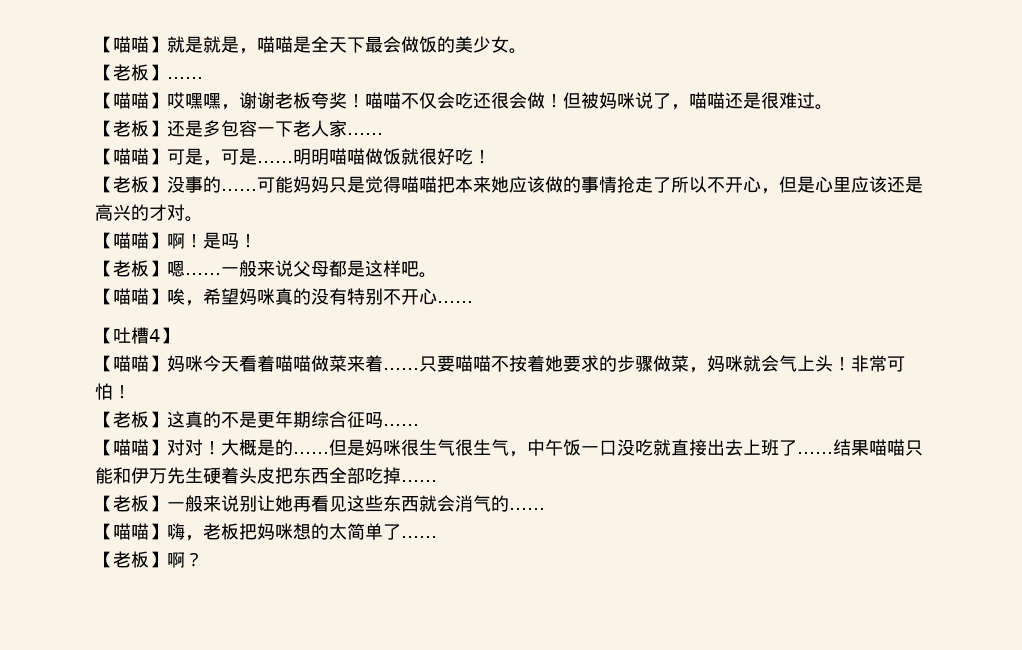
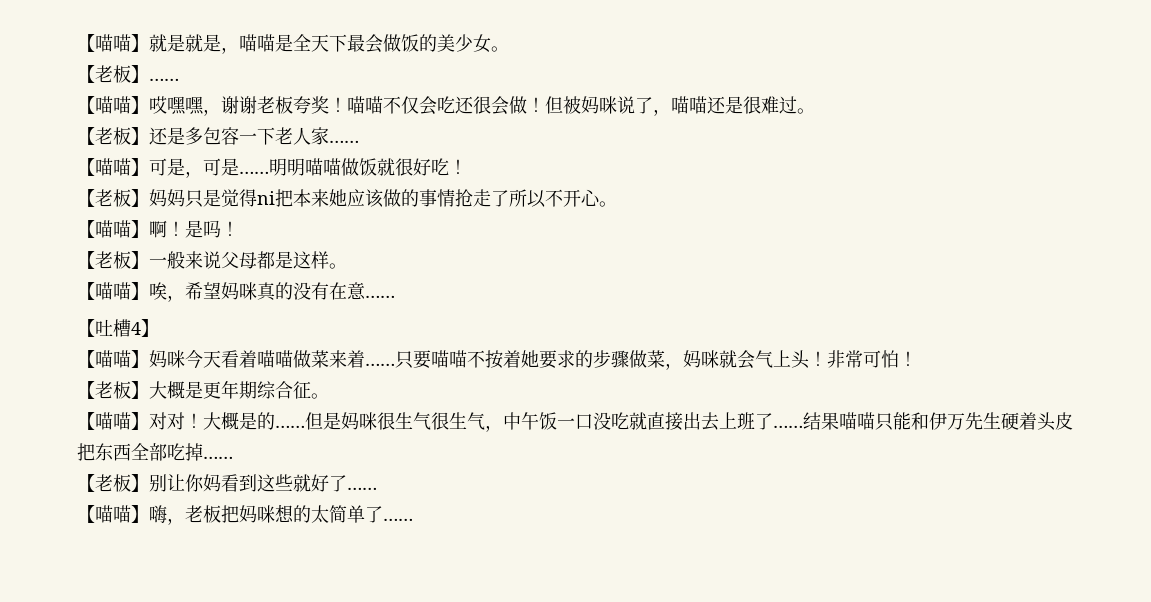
- 【老板】没事的……可能妈妈只是觉得喵喵把本来她应该做的事情抢走了所以不开心，但是心里应该还是高兴的才对。
+ 【老板】妈妈只是觉得ni把本来她应该做的事情抢走了所以不开心。
- 【老板】嗯……一般来说父母都是这样吧。
+ 【老板】一般来说父母都是这样。
- 【喵喵】唉，希望妈咪真的没有特别不开心……
+ 【喵喵】唉，希望妈咪真的没有在意……
- 【老板】这真的不是更年期综合征吗……
+ 【老板】大概是更年期综合征。
- 【老板】一般来说别让她再看见这些东西就会消气的……
+ 【老板】别让你妈看到这些就好了……
- 【老板】啊？

